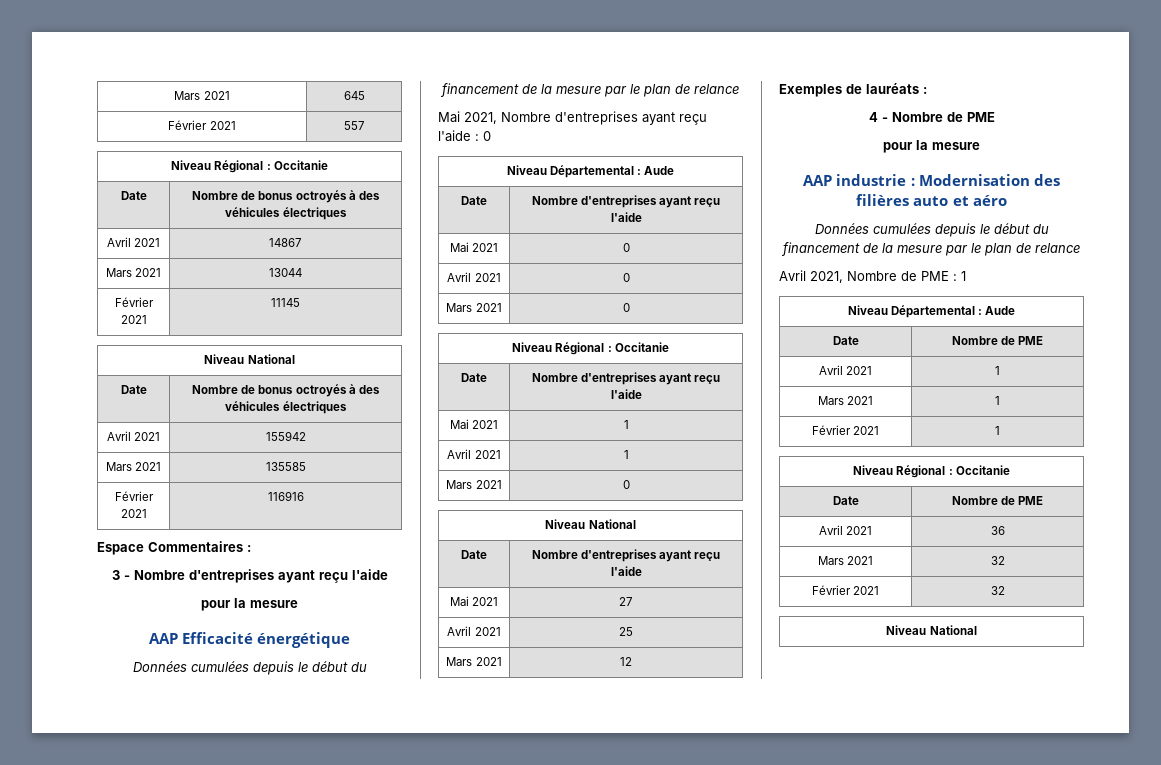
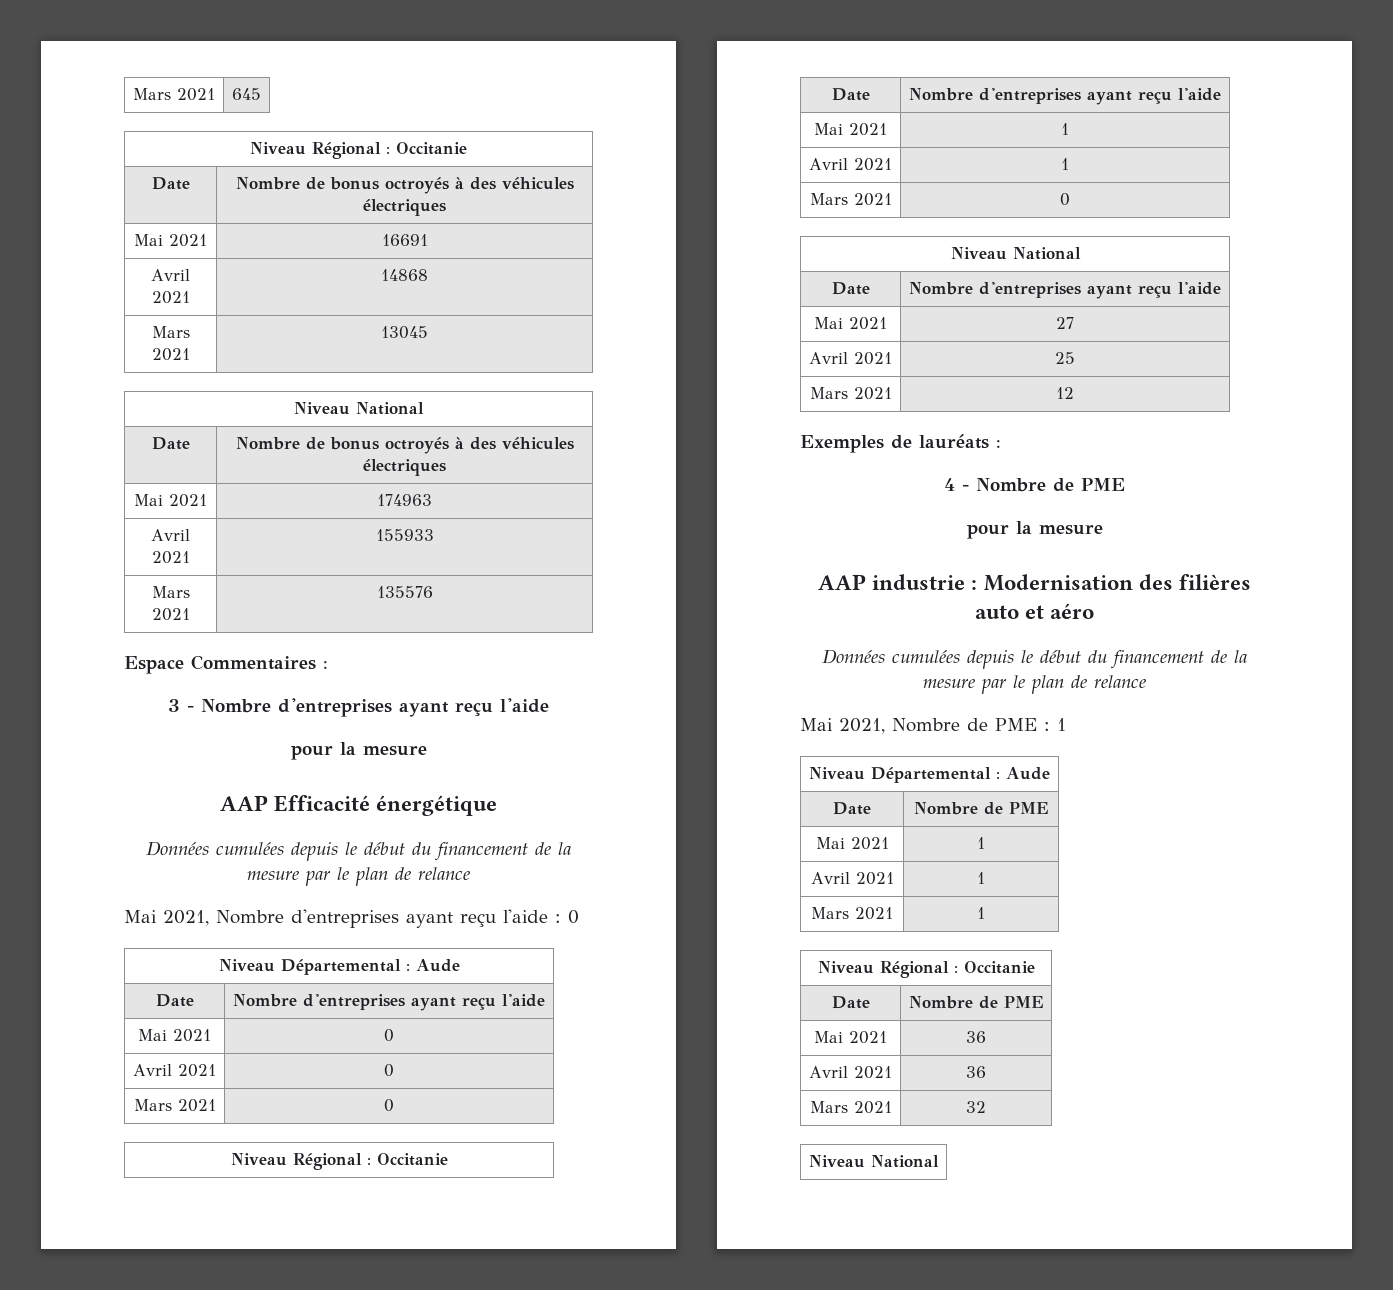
- Février 2021 | 557
- Avril 2021 | 14867
- Mars 2021 | 13044
- Février 2021 | 11145
+ Mai 2021 | 16691
+ Avril 2021 | 14868
+ Mars 2021 | 13045
- Avril 2021 | 155942
- Mars 2021 | 135585
- Février 2021 | 116916
+ Mai 2021 | 174963
+ Avril 2021 | 155933
+ Mars 2021 | 135576
- Avril 2021, Nombre de PME : 1
+ Mai 2021, Nombre de PME : 1
  Niveau Départemental : Aude
  Date | Nombre de PME
+ Mai 2021 | 1
- Février 2021 | 1
+ Mai 2021 | 36
- Février 2021 | 32

